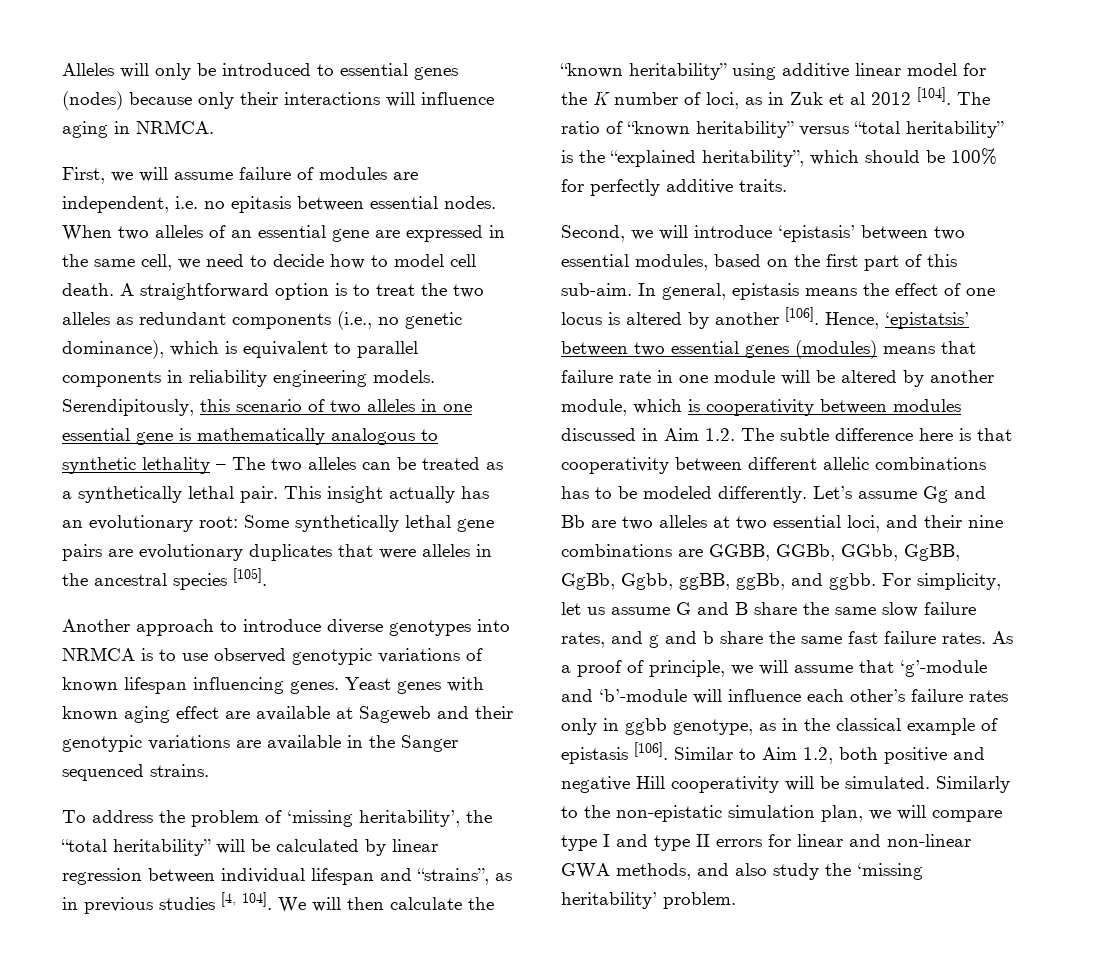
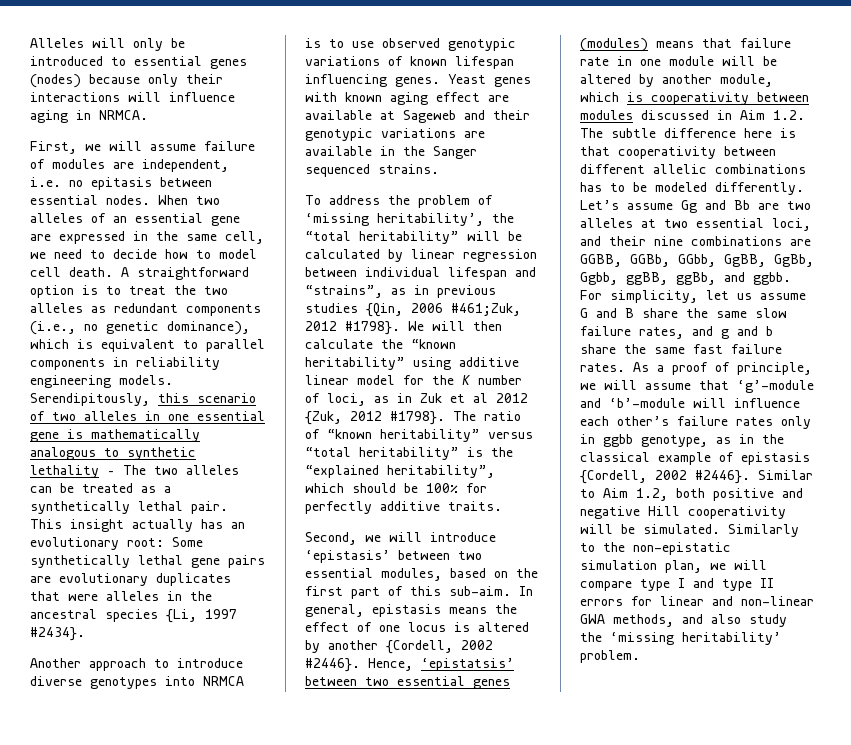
- This insight actually has an evolutionary root: Some synthetically lethal gene pairs are evolutionary duplicates that were alleles in the ancestral species [105].
+ This insight actually has an evolutionary root: Some synthetically lethal gene pairs are evolutionary duplicates that were alleles in the ancestral species {Li, 1997 #2434}.
- To address the problem of ‘missing heritability’, the “total heritability” will be calculated by linear regression between individual lifespan and “strains”, as in previous studies [4, 104].
+ To address the problem of ‘missing heritability’, the “total heritability” will be calculated by linear regression between individual lifespan and “strains”, as in previous studies {Qin, 2006 #461;Zuk, 2012 #1798}.
- We will then calculate the “known heritability” using additive linear model for the K number of loci, as in Zuk et al 2012 [104].
+ We will then calculate the “known heritability” using additive linear model for the K number of loci, as in Zuk et al 2012 {Zuk, 2012 #1798}.
- In general, epistasis means the effect of one locus is altered by another [106].
+ In general, epistasis means the effect of one locus is altered by another {Cordell, 2002 #2446}.
- As a proof of principle, we will assume that ‘g’-module and ‘b’-module will influence each other’s failure rates only in ggbb genotype, as in the classical example of epistasis [106].
+ As a proof of principle, we will assume that ‘g’-module and ‘b’-module will influence each other’s failure rates only in ggbb genotype, as in the classical example of epistasis {Cordell, 2002 #2446}.

